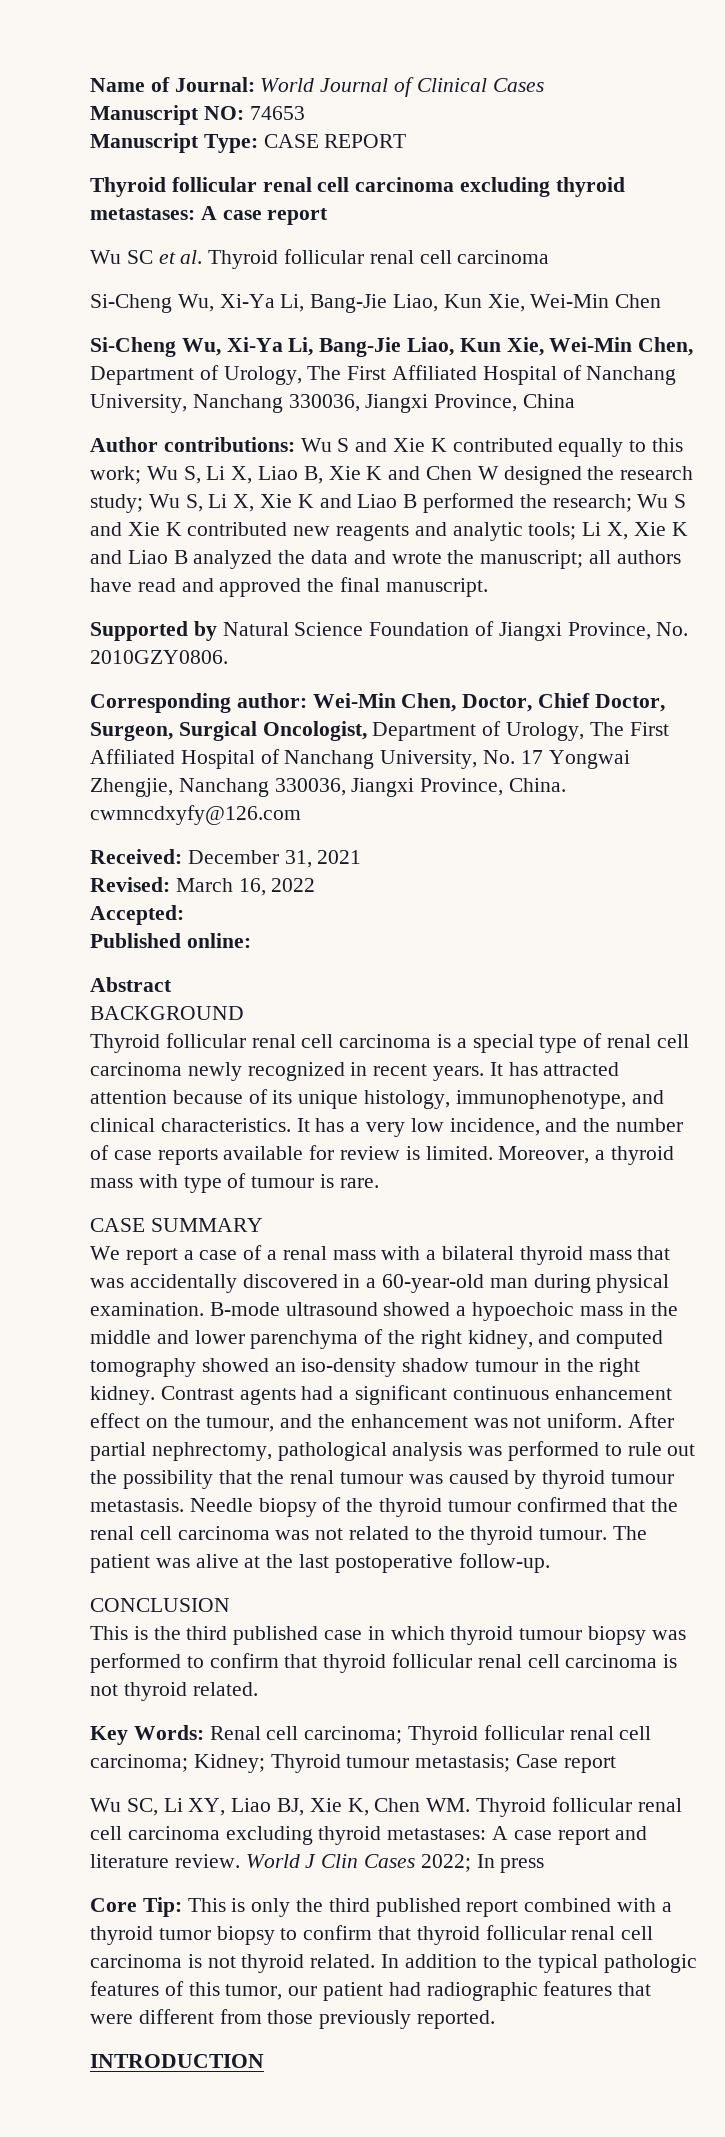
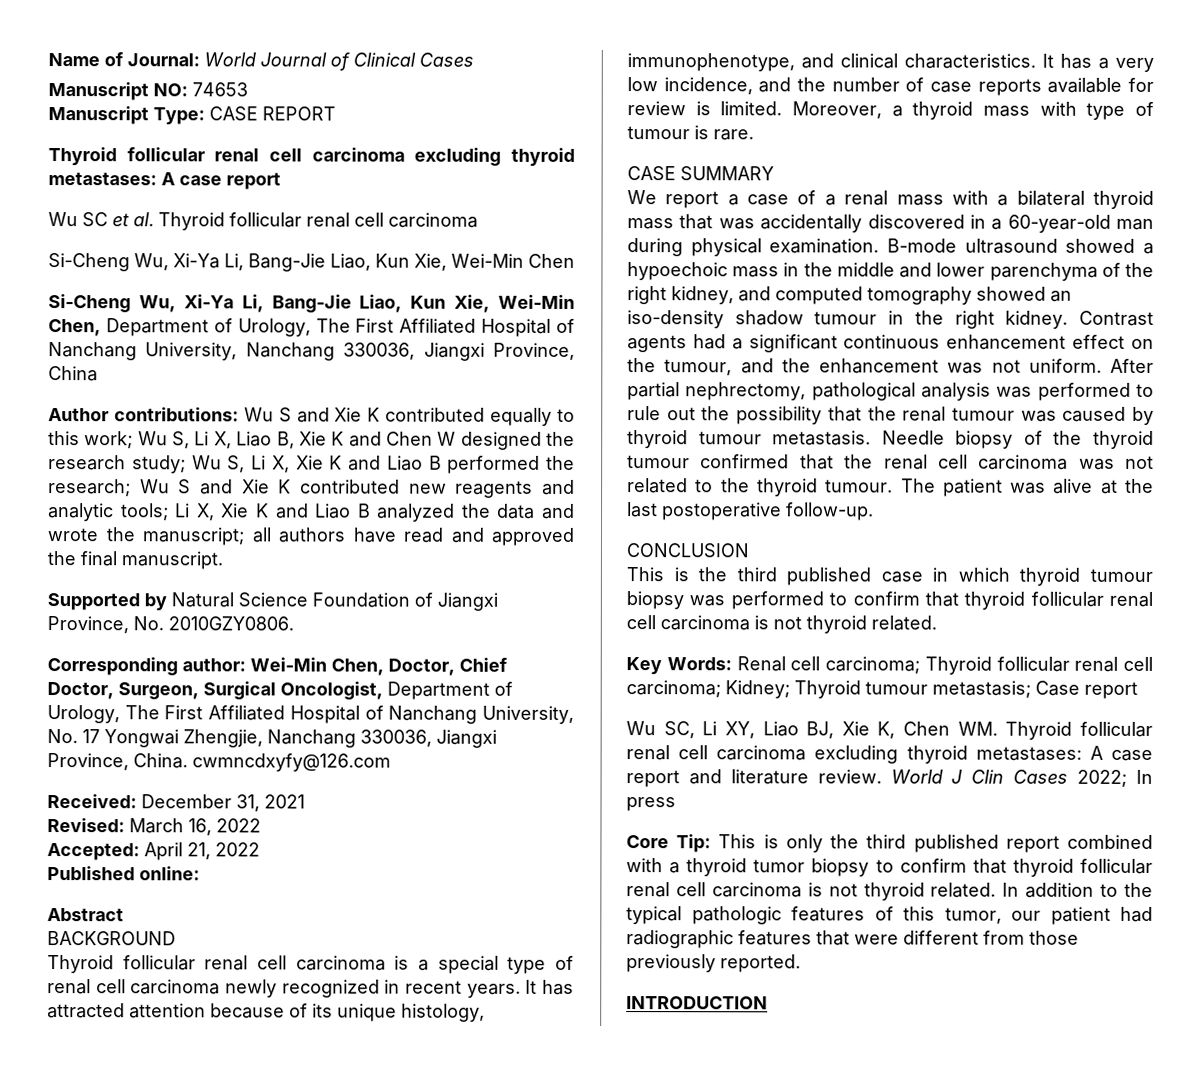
- Accepted:
+ Accepted: April 21, 2022

